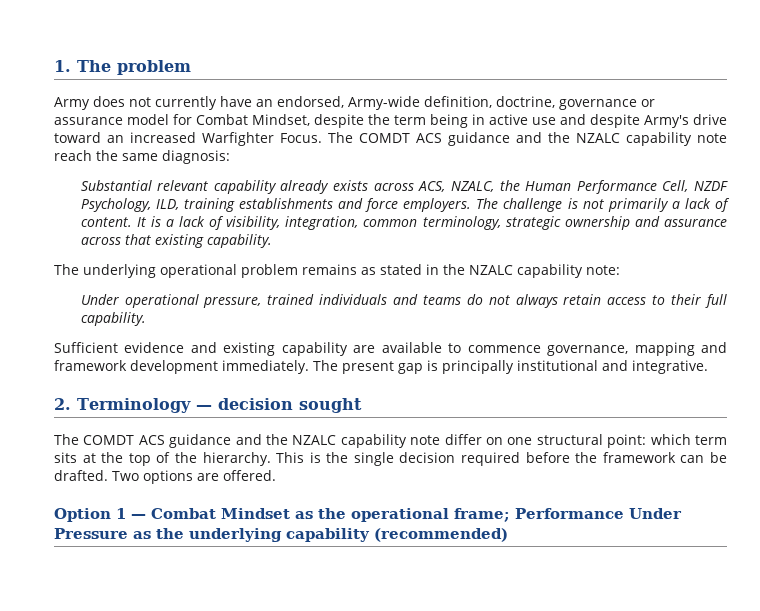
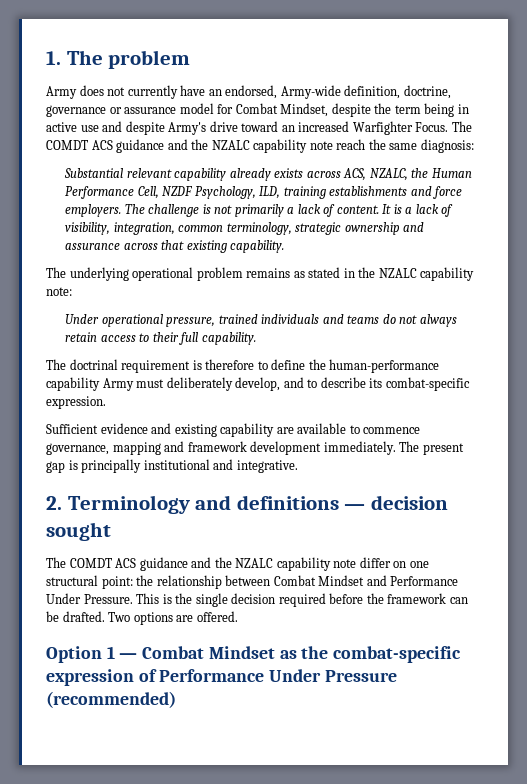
+ The doctrinal requirement is therefore to define the human-performance capability Army must deliberately develop, and to describe its combat-specific expression.
- 2. Terminology — decision sought
+ 2. Terminology and definitions — decision sought
- The COMDT ACS guidance and the NZALC capability note differ on one structural point: which term sits at the top of the hierarchy.
+ The COMDT ACS guidance and the NZALC capability note differ on one structural point: the relationship between Combat Mindset and Performance Under Pressure.
- Option 1 — Combat Mindset as the operational frame; Performance Under Pressure as the underlying capability (recommended)
+ Option 1 — Combat Mindset as the combat-specific expression of Performance Under Pressure (recommended)

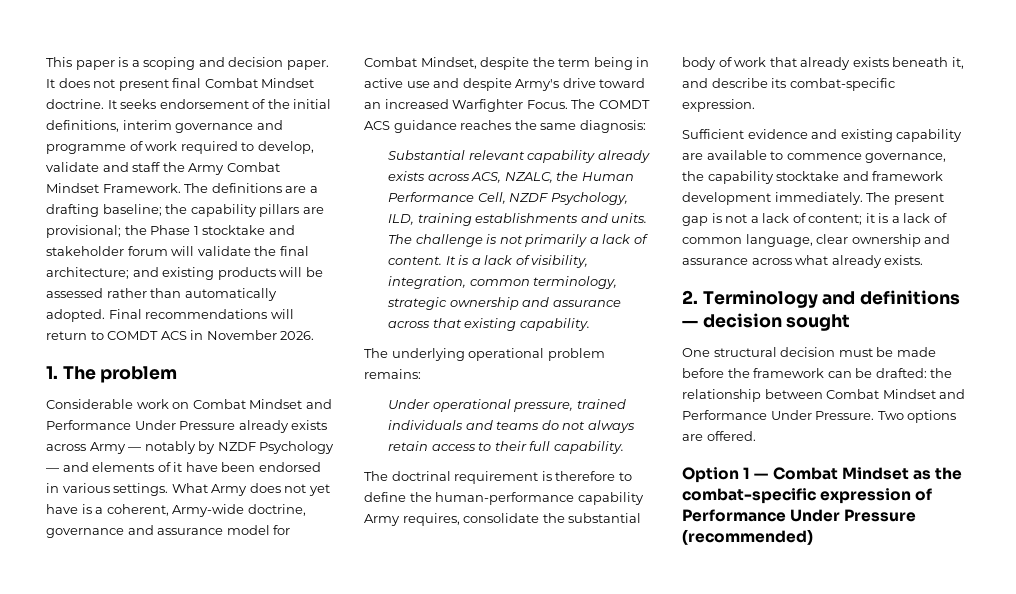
+ This paper is a scoping and decision paper. It does not present final Combat Mindset doctrine. It seeks endorsement of the initial definitions, interim governance and programme of work required to develop, validate and staff the Army Combat Mindset Framework. The definitions are a drafting baseline; the capability pillars are provisional; the Phase 1 stocktake and stakeholder forum will validate the final architecture; and existing products will be assessed rather than automatically adopted. Final recommendations will return to COMDT ACS in November 2026.
  1. The problem
- Army does not currently have an endorsed, Army-wide definition, doctrine, governance or assurance model for Combat Mindset, despite the term being in active use and despite Army's drive toward an increased Warfighter Focus.
+ Considerable work on Combat Mindset and Performance Under Pressure already exists across Army — notably by NZDF Psychology — and elements of it have been endorsed in various settings. What Army does not yet have is a coherent, Army-wide doctrine, governance and assurance model for Combat Mindset, despite the term being in active use and despite Army's drive toward an increased Warfighter Focus.
- The COMDT ACS guidance and the NZALC capability note reach the same diagnosis:
+ The COMDT ACS guidance reaches the same diagnosis:
- Substantial relevant capability already exists across ACS, NZALC, the Human Performance Cell, NZDF Psychology, ILD, training establishments and force employers.
+ Substantial relevant capability already exists across ACS, NZALC, the Human Performance Cell, NZDF Psychology, ILD, training establishments and units.
- The underlying operational problem remains as stated in the NZALC capability note:
+ The underlying operational problem remains:
- The doctrinal requirement is therefore to define the human-performance capability Army must deliberately develop, and to describe its combat-specific expression.
+ The doctrinal requirement is therefore to define the human-performance capability Army requires, consolidate the substantial body of work that already exists beneath it, and describe its combat-specific expression.
- Sufficient evidence and existing capability are available to commence governance, mapping and framework development immediately.
+ Sufficient evidence and existing capability are available to commence governance, the capability stocktake and framework development immediately.
- The present gap is principally institutional and integrative.
+ The present gap is not a lack of content; it is a lack of common language, clear ownership and assurance across what already exists.
- The COMDT ACS guidance and the NZALC capability note differ on one structural point: the relationship between Combat Mindset and Performance Under Pressure.
+ One structural decision must be made before the framework can be drafted: the relationship between Combat Mindset and Performance Under Pressure.
- This is the single decision required before the framework can be drafted.

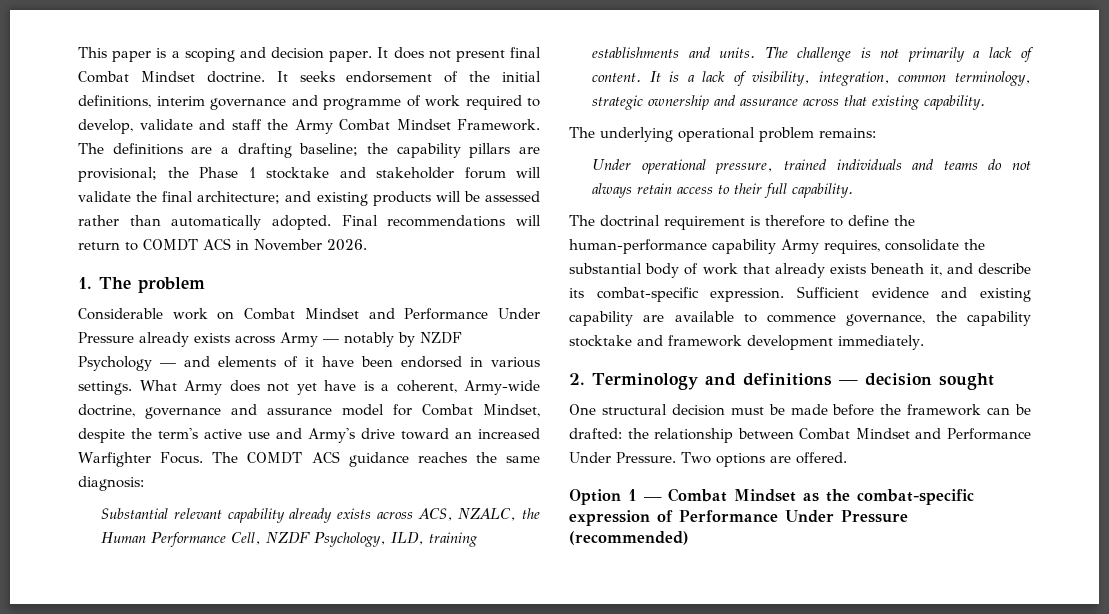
- What Army does not yet have is a coherent, Army-wide doctrine, governance and assurance model for Combat Mindset, despite the term being in active use and despite Army's drive toward an increased Warfighter Focus.
+ What Army does not yet have is a coherent, Army-wide doctrine, governance and assurance model for Combat Mindset, despite the term's active use and Army's drive toward an increased Warfighter Focus.
- The doctrinal requirement is therefore to define the human-performance capability Army requires, consolidate the substantial body of work that already exists beneath it, and describe its combat-specific expression.
- Sufficient evidence and existing capability are available to commence governance, the capability stocktake and framework development immediately. The present gap is not a lack of content; it is a lack of common language, clear ownership and assurance across what already exists.
+ The doctrinal requirement is therefore to define the human-performance capability Army requires, consolidate the substantial body of work that already exists beneath it, and describe its combat-specific expression. Sufficient evidence and existing capability are available to commence governance, the capability stocktake and framework development immediately.

